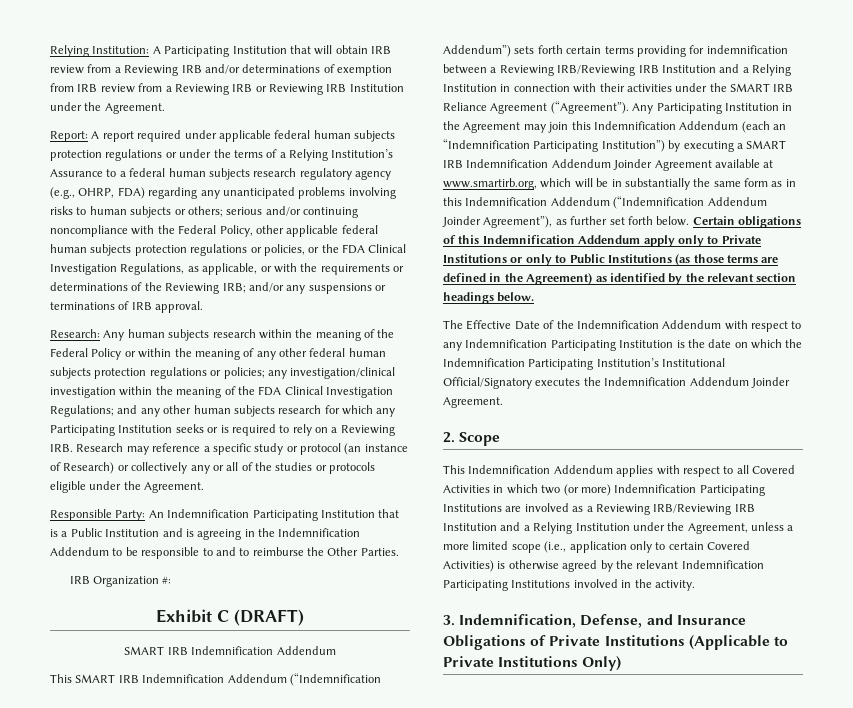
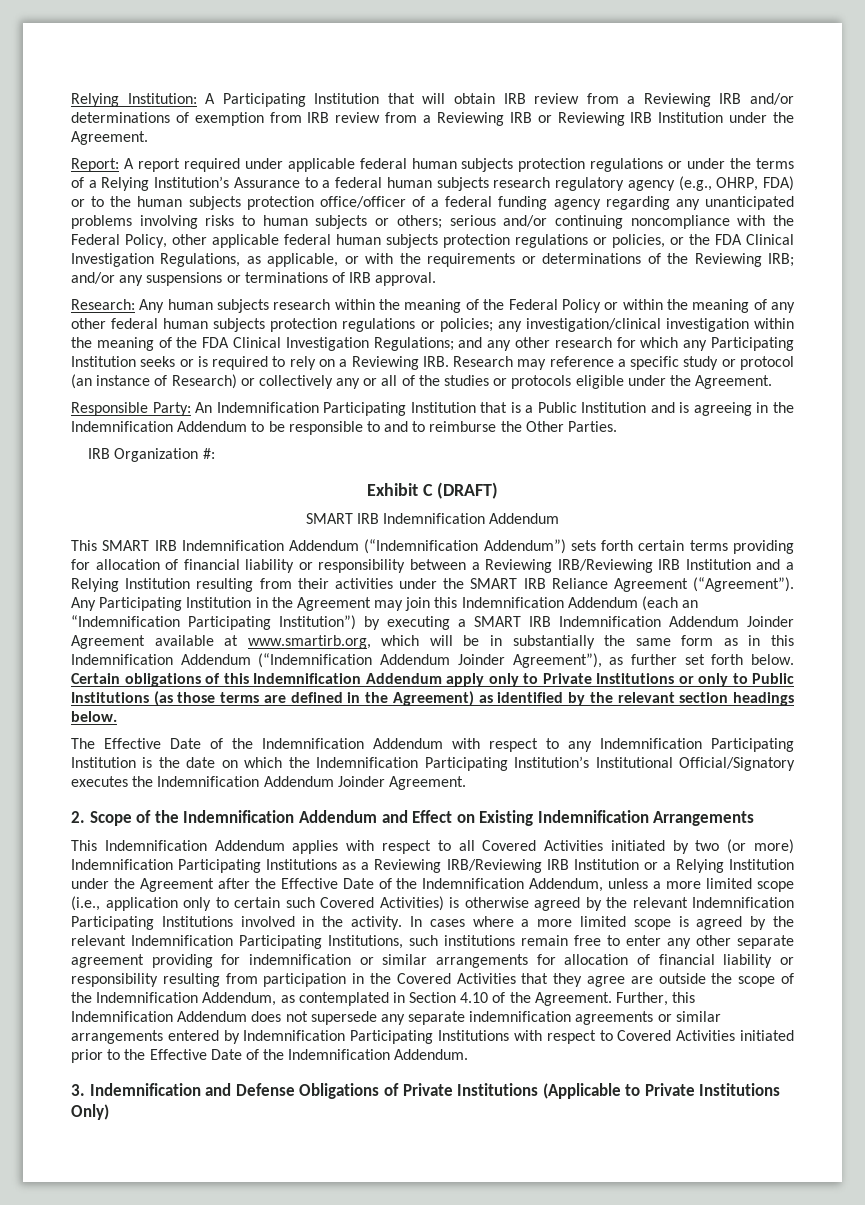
- A report required under applicable federal human subjects protection regulations or under the terms of a Relying Institution’s Assurance to a federal human subjects research regulatory agency (e.g., OHRP, FDA) regarding any unanticipated problems involving risks to human subjects or others;
+ A report required under applicable federal human subjects protection regulations or under the terms of a Relying Institution’s Assurance to a federal human subjects research regulatory agency (e.g., OHRP, FDA) or to the human subjects protection office/officer of a federal funding agency regarding any unanticipated problems involving risks to human subjects or others;
- and any other human subjects research for which any Participating Institution seeks or is required to rely on a Reviewing IRB. Research may reference a specific study or protocol (an instance of Research) or collectively any or all of the studies or protocols eligible under the Agreement.
+ and any other research for which any Participating Institution seeks or is required to rely on a Reviewing IRB. Research may reference a specific study or protocol (an instance of Research) or collectively any or all of the studies or protocols eligible under the Agreement.
- This SMART IRB Indemnification Addendum (“Indemnification Addendum”) sets forth certain terms providing for indemnification between a Reviewing IRB/Reviewing IRB Institution and a Relying Institution in connection with their activities under the SMART IRB Reliance Agreement (“Agreement”).
+ This SMART IRB Indemnification Addendum (“Indemnification Addendum”) sets forth certain terms providing for allocation of financial liability or responsibility between a Reviewing IRB/Reviewing IRB Institution and a Relying Institution resulting from their activities under the SMART IRB Reliance Agreement (“Agreement”).
- 2. Scope
+ 2. Scope of the Indemnification Addendum and Effect on Existing Indemnification Arrangements
- This Indemnification Addendum applies with respect to all Covered Activities in which two (or more) Indemnification Participating Institutions are involved as a Reviewing IRB/Reviewing IRB Institution and a Relying Institution under the Agreement, unless a more limited scope (i.e., application only to certain Covered Activities) is otherwise agreed by the relevant Indemnification Participating Institutions involved in the activity.
- 3. Indemnification, Defense, and Insurance Obligations of Private Institutions (Applicable to Private Institutions Only)
+ This Indemnification Addendum applies with respect to all Covered Activities initiated by two (or more) Indemnification Participating Institutions as a Reviewing IRB/Reviewing IRB Institution or a Relying Institution under the Agreement after the Effective Date of the Indemnification Addendum, unless a more limited scope (i.e., application only to certain such Covered Activities) is otherwise agreed by the relevant Indemnification Participating Institutions involved in the activity. In cases where a more limited scope is agreed by the relevant Indemnification Participating Institutions, such institutions remain free to enter any other separate agreement providing for indemnification or similar arrangements for allocation of financial liability or responsibility resulting from participation in the Covered Activities that they agree are outside the scope of the Indemnification Addendum, as contemplated in Section 4.10 of the Agreement. Further, this Indemnification Addendum does not supersede any separate indemnification agreements or similar arrangements entered by Indemnification Participating Institutions with respect to Covered Activities initiated prior to the Effective Date of the Indemnification Addendum.
+ 3. Indemnification and Defense Obligations of Private Institutions (Applicable to Private Institutions Only)

